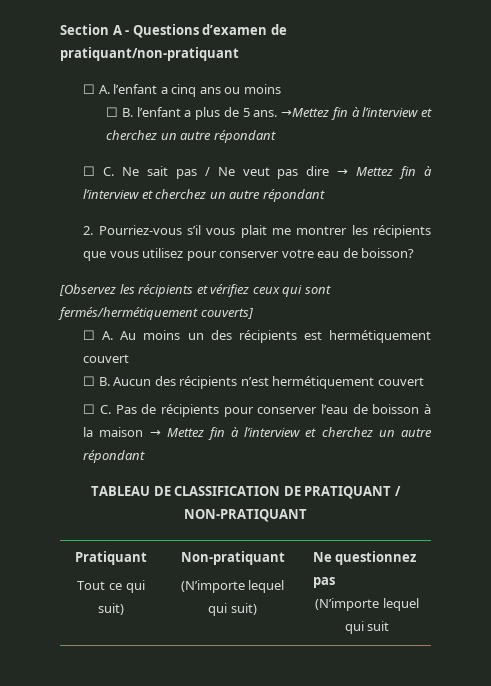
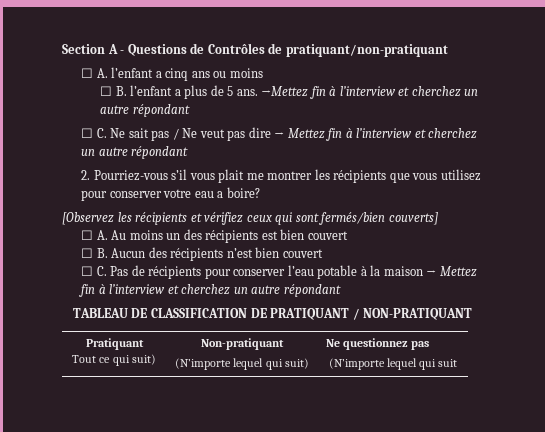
- Section A - Questions d’examen de pratiquant/non-pratiquant
+ Section A - Questions de Contrôles de pratiquant/non-pratiquant
- 2. Pourriez-vous s’il vous plait me montrer les récipients que vous utilisez pour conserver votre eau de boisson?
+ 2. Pourriez-vous s’il vous plait me montrer les récipients que vous utilisez pour conserver votre eau a boire?
- [Observez les récipients et vérifiez ceux qui sont fermés/hermétiquement couverts]
+ [Observez les récipients et vérifiez ceux qui sont fermés/bien couverts]
- ☐ A. Au moins un des récipients est hermétiquement couvert
+ ☐ A. Au moins un des récipients est bien couvert
- ☐ B. Aucun des récipients n’est hermétiquement couvert
+ ☐ B. Aucun des récipients n’est bien couvert
- ☐ C. Pas de récipients pour conserver l’eau de boisson à la maison → Mettez fin à l’interview et cherchez un autre répondant
+ ☐ C. Pas de récipients pour conserver l’eau potable à la maison → Mettez fin à l’interview et cherchez un autre répondant

